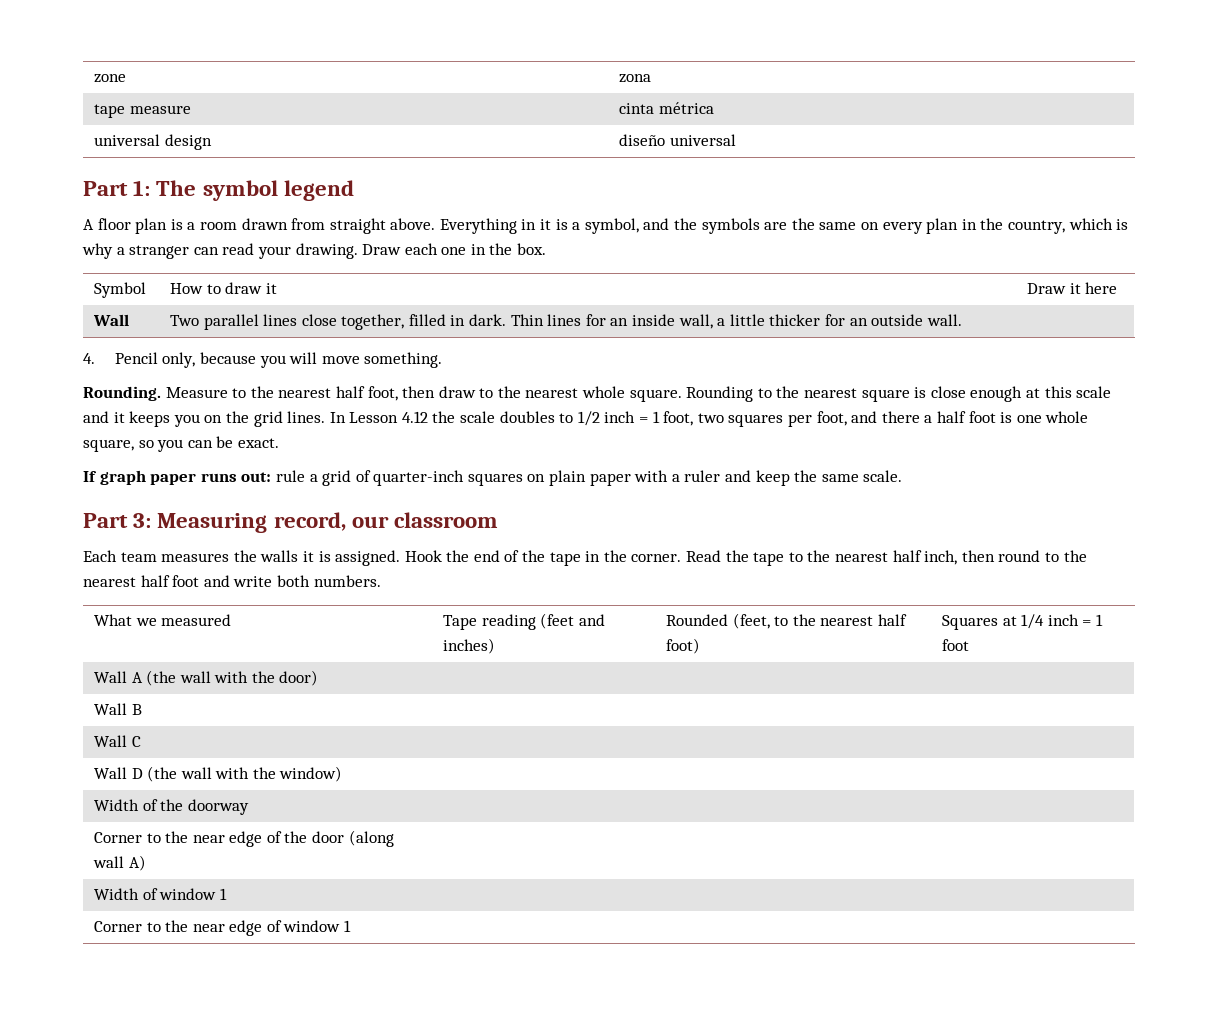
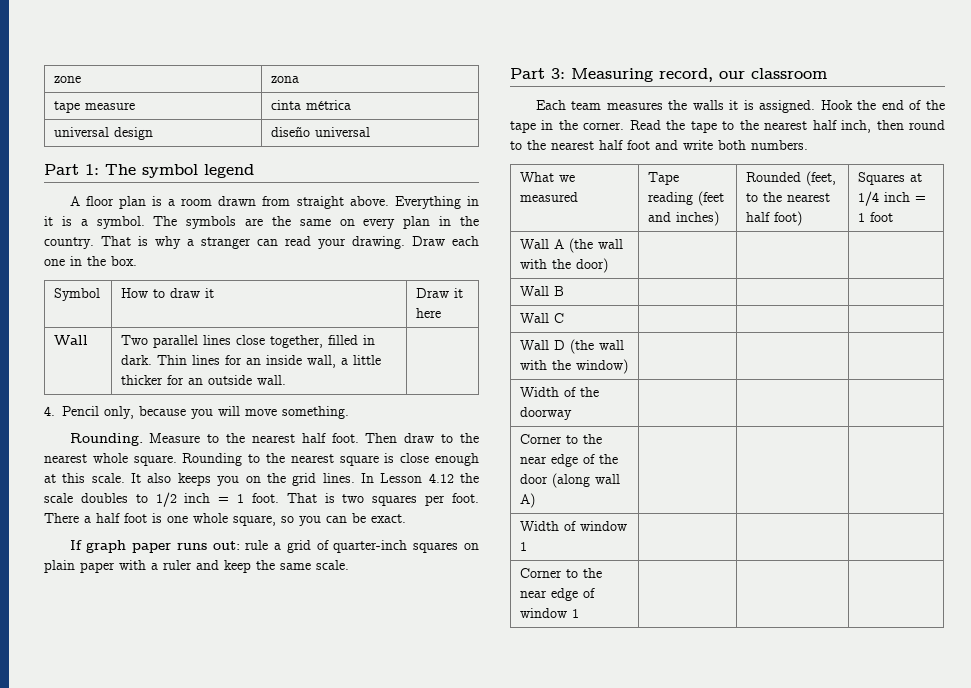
- Everything in it is a symbol, and the symbols are the same on every plan in the country, which is why a stranger can read your drawing.
+ Everything in it is a symbol. The symbols are the same on every plan in the country. That is why a stranger can read your drawing.
- Measure to the nearest half foot, then draw to the nearest whole square.
+ Measure to the nearest half foot. Then draw to the nearest whole square.
- Rounding to the nearest square is close enough at this scale and it keeps you on the grid lines.
+ Rounding to the nearest square is close enough at this scale. It also keeps you on the grid lines.
- In Lesson 4.12 the scale doubles to 1/2 inch = 1 foot, two squares per foot, and there a half foot is one whole square, so you can be exact.
+ In Lesson 4.12 the scale doubles to 1/2 inch = 1 foot. That is two squares per foot. There a half foot is one whole square, so you can be exact.

